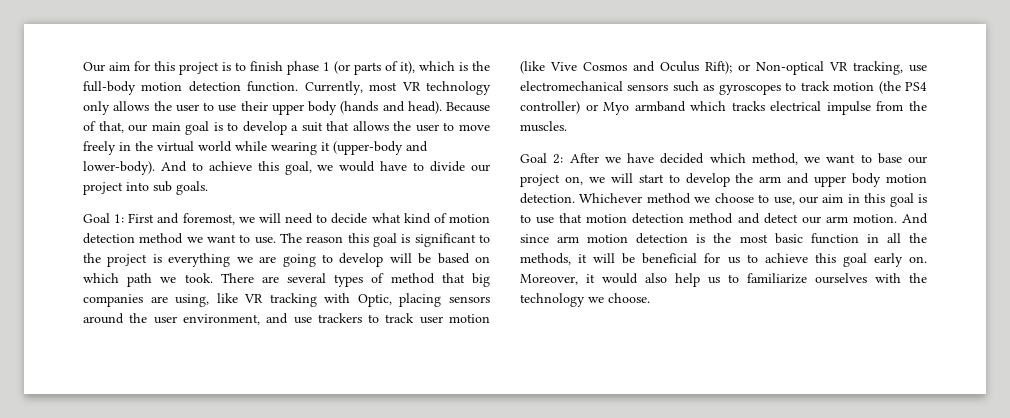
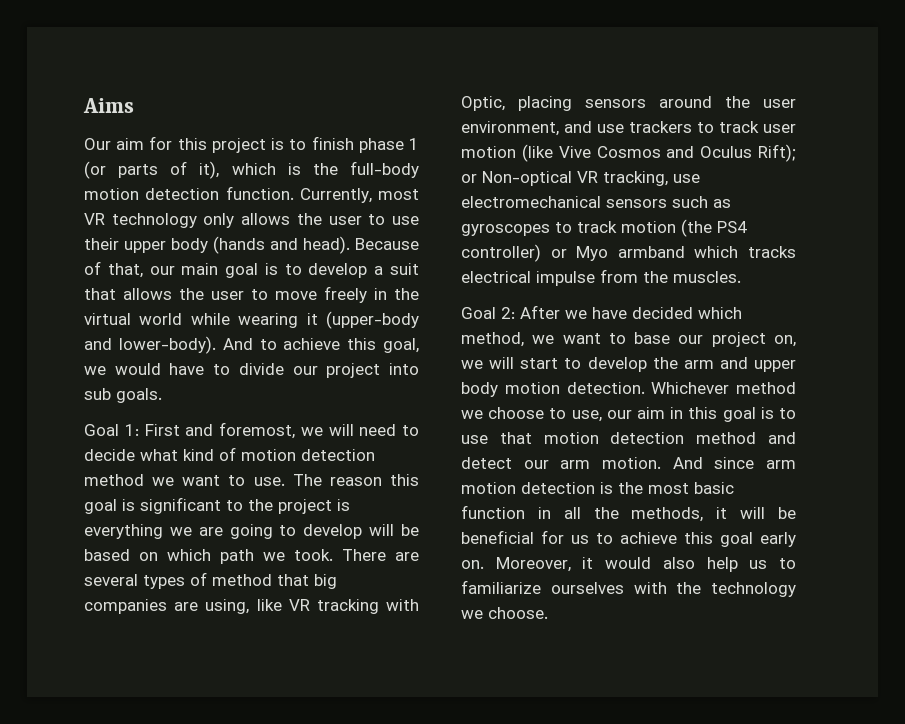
+ Aims

